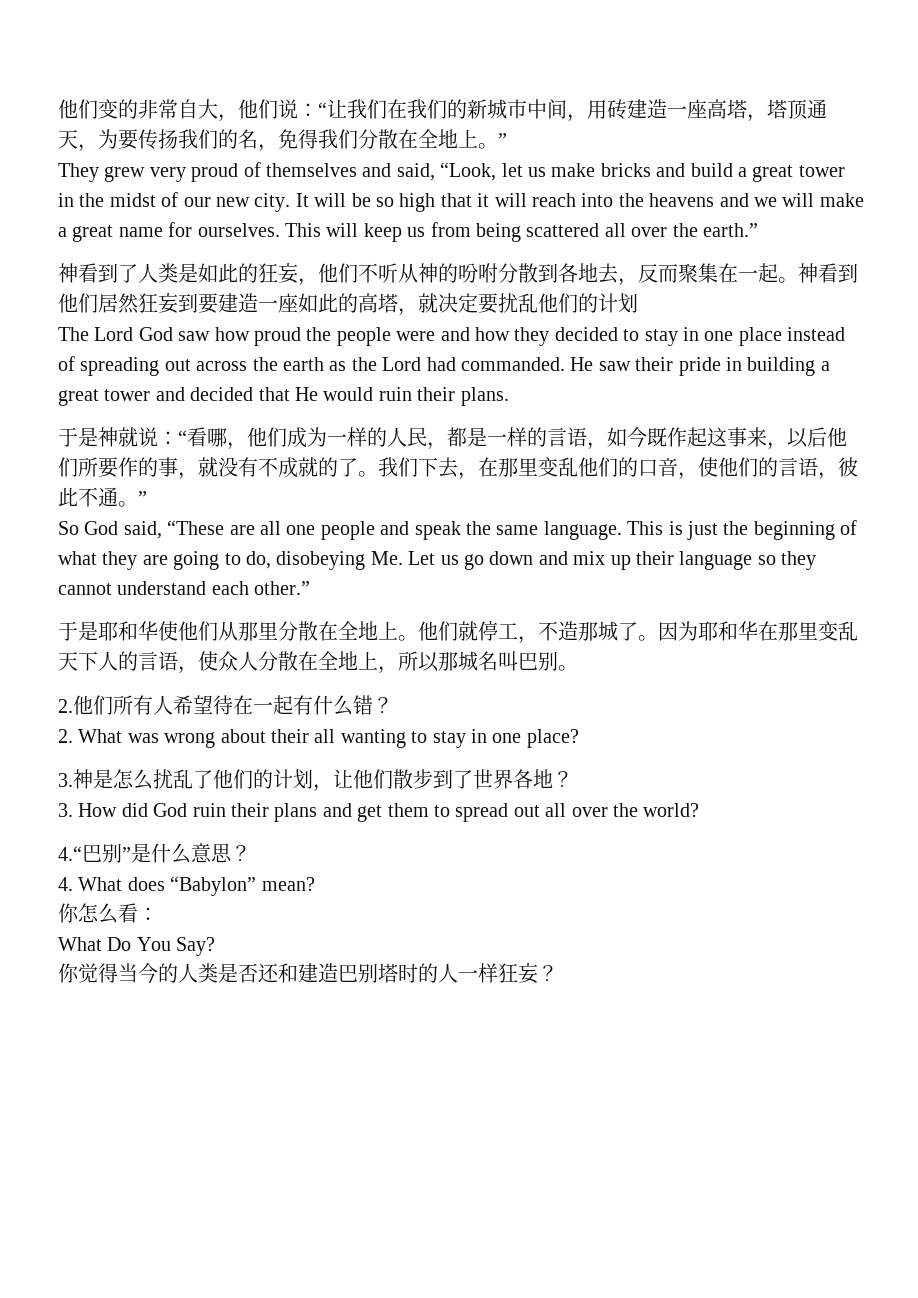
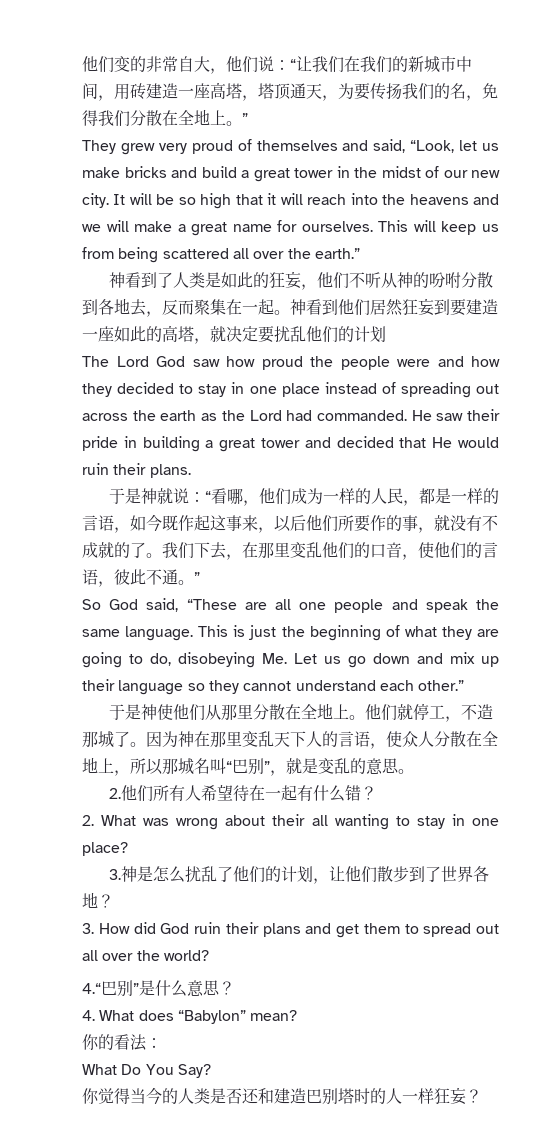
- 于是耶和华使他们从那里分散在全地上。
+ 于是神使他们从那里分散在全地上。
- 因为耶和华在那里变乱天下人的言语，使众人分散在全地上，所以那城名叫巴别。
+ 因为神在那里变乱天下人的言语，使众人分散在全地上，所以那城名叫“巴别”，就是变乱的意思。
- 你怎么看：
+ 你的看法：

